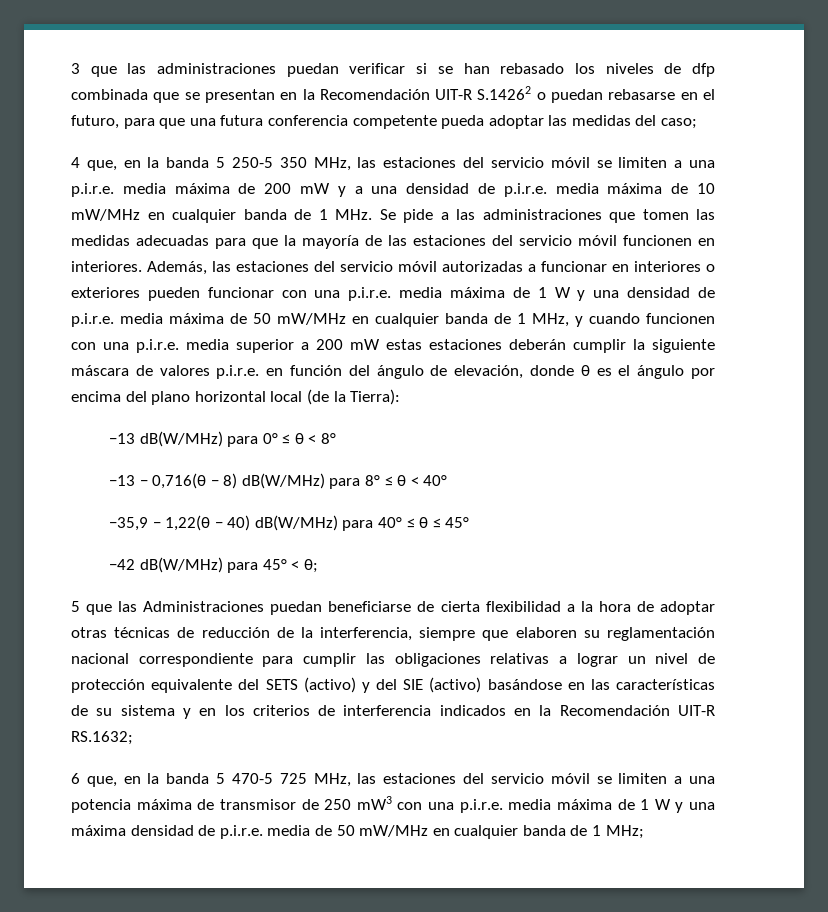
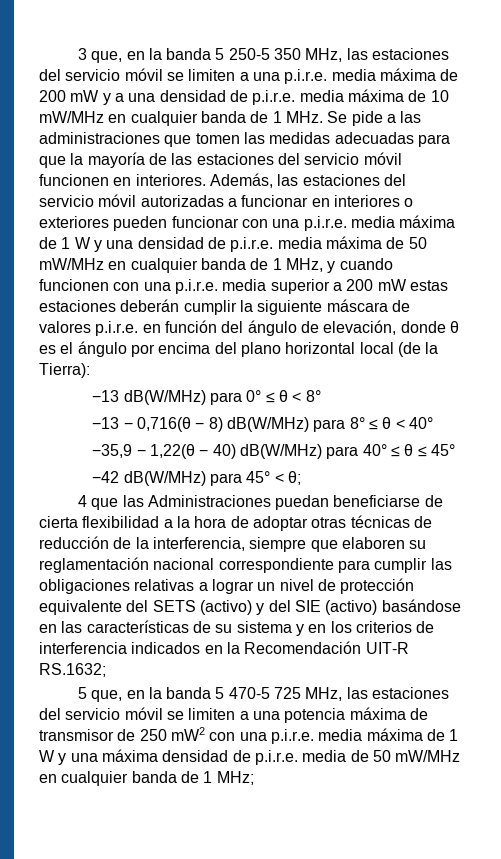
- 3 que las administraciones puedan verificar si se han rebasado los niveles de dfp combinada que se presentan en la Recomendación UIT-R S.14262 o puedan rebasarse en el futuro, para que una futura conferencia competente pueda adoptar las medidas del caso;
- 4 que, en la banda 5 250-5 350 MHz, las estaciones del servicio móvil se limiten a una p.i.r.e. media máxima de 200 mW y a una densidad de p.i.r.e. media máxima de 10 mW/MHz en cualquier banda de 1 MHz. Se pide a las administraciones que tomen las medidas adecuadas para que la mayoría de las estaciones del servicio móvil funcionen en interiores.
+ 3 que, en la banda 5 250-5 350 MHz, las estaciones del servicio móvil se limiten a una p.i.r.e. media máxima de 200 mW y a una densidad de p.i.r.e. media máxima de 10 mW/MHz en cualquier banda de 1 MHz. Se pide a las administraciones que tomen las medidas adecuadas para que la mayoría de las estaciones del servicio móvil funcionen en interiores.
- 5 que las Administraciones puedan beneficiarse de cierta flexibilidad a la hora de adoptar otras técnicas de reducción de la interferencia, siempre que elaboren su reglamentación nacional correspondiente para cumplir las obligaciones relativas a lograr un nivel de protección equivalente del SETS (activo) y del SIE (activo) basándose en las características de su sistema y en los criterios de interferencia indicados en la Recomendación UIT-R RS.1632;
+ 4 que las Administraciones puedan beneficiarse de cierta flexibilidad a la hora de adoptar otras técnicas de reducción de la interferencia, siempre que elaboren su reglamentación nacional correspondiente para cumplir las obligaciones relativas a lograr un nivel de protección equivalente del SETS (activo) y del SIE (activo) basándose en las características de su sistema y en los criterios de interferencia indicados en la Recomendación UIT-R RS.1632;
- 6 que, en la banda 5 470-5 725 MHz, las estaciones del servicio móvil se limiten a una potencia máxima de transmisor de 250 mW3 con una p.i.r.e. media máxima de 1 W y una máxima densidad de p.i.r.e. media de 50 mW/MHz en cualquier banda de 1 MHz;
+ 5 que, en la banda 5 470-5 725 MHz, las estaciones del servicio móvil se limiten a una potencia máxima de transmisor de 250 mW2 con una p.i.r.e. media máxima de 1 W y una máxima densidad de p.i.r.e. media de 50 mW/MHz en cualquier banda de 1 MHz;

